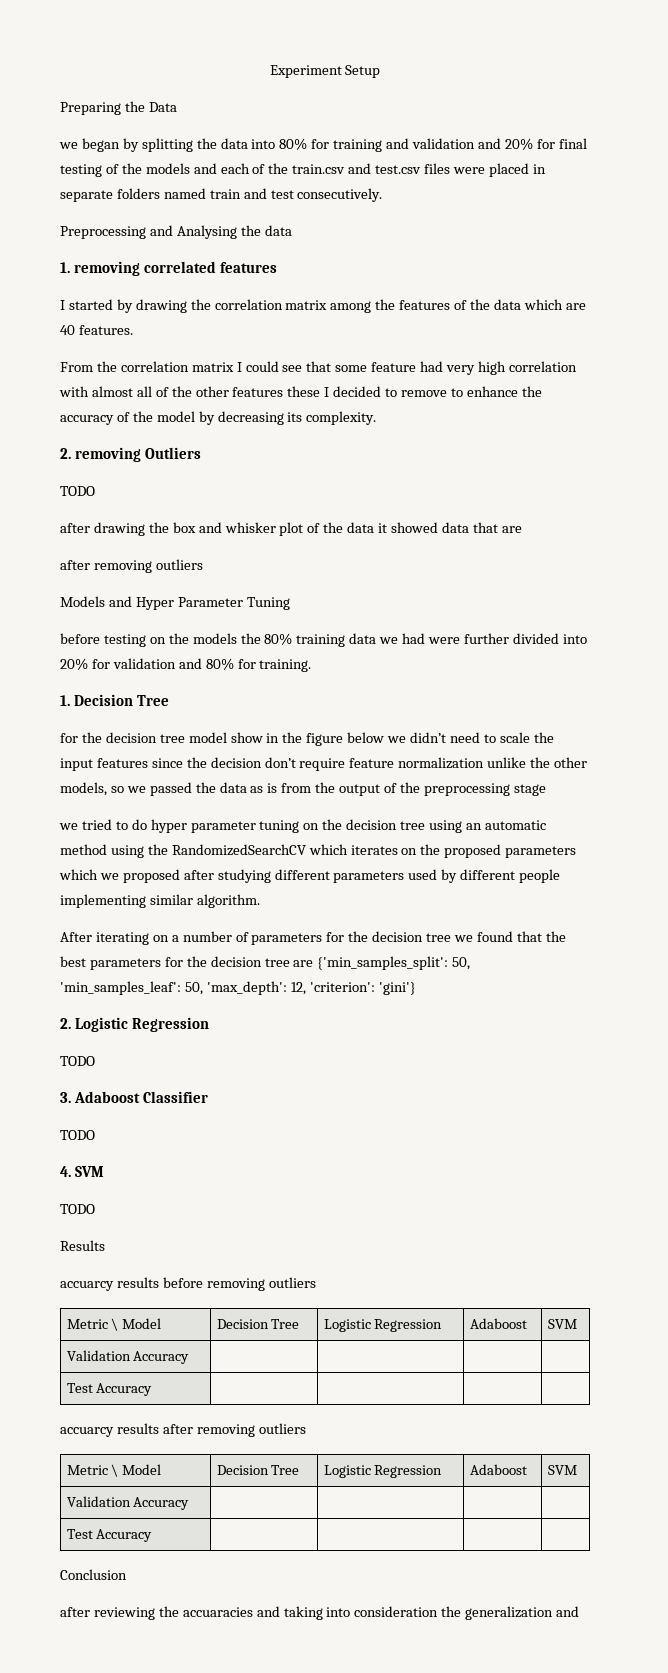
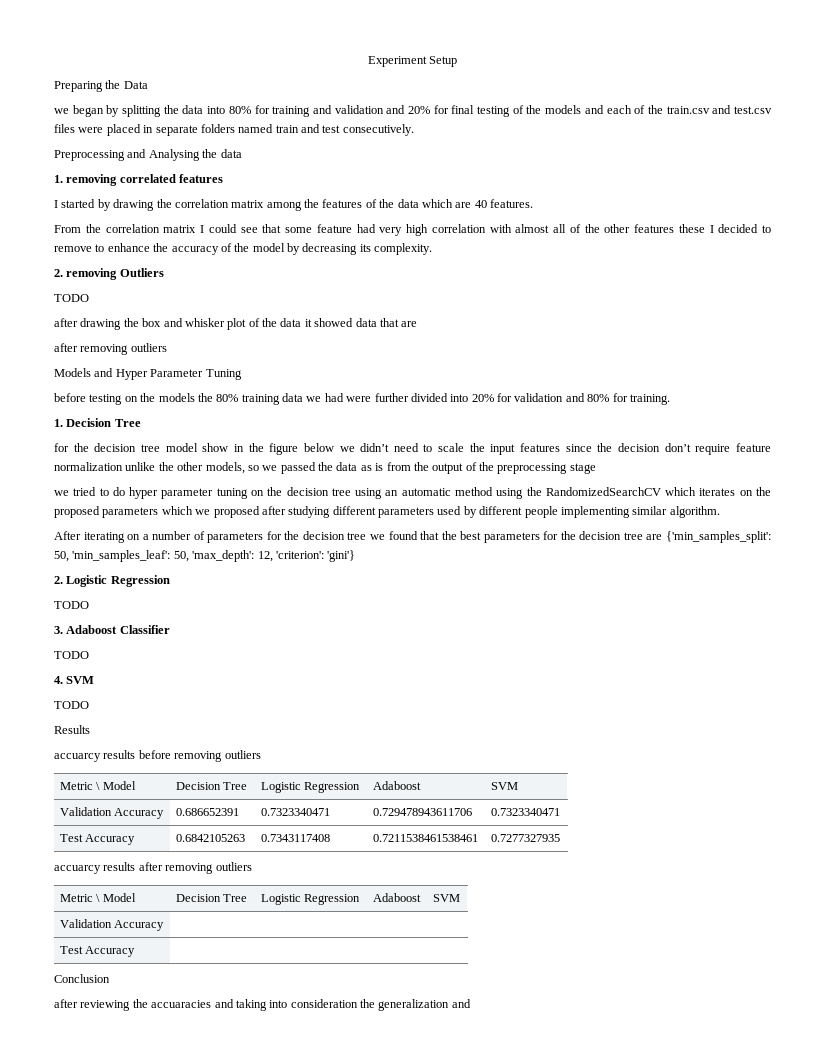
  accuarcy results before removing outliers
  Metric \ Model | Decision Tree | Logistic Regression | Adaboost | SVM
- Validation Accuracy | | | |
- Test Accuracy | | | |
+ Validation Accuracy | 0.686652391 | 0.7323340471 | 0.729478943611706 | 0.7323340471
+ Test Accuracy | 0.6842105263 | 0.7343117408 | 0.7211538461538461 | 0.7277327935

